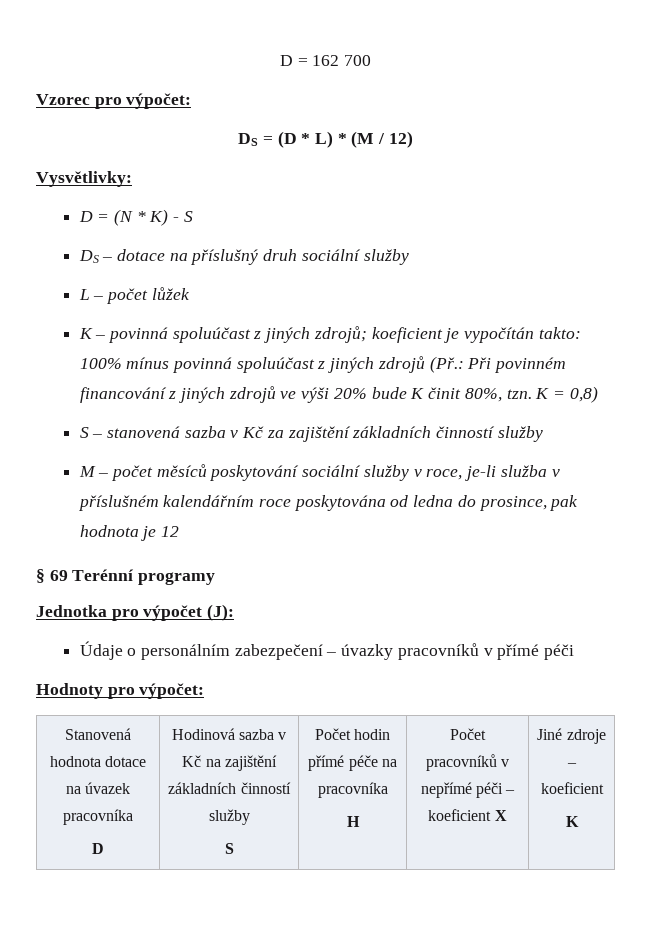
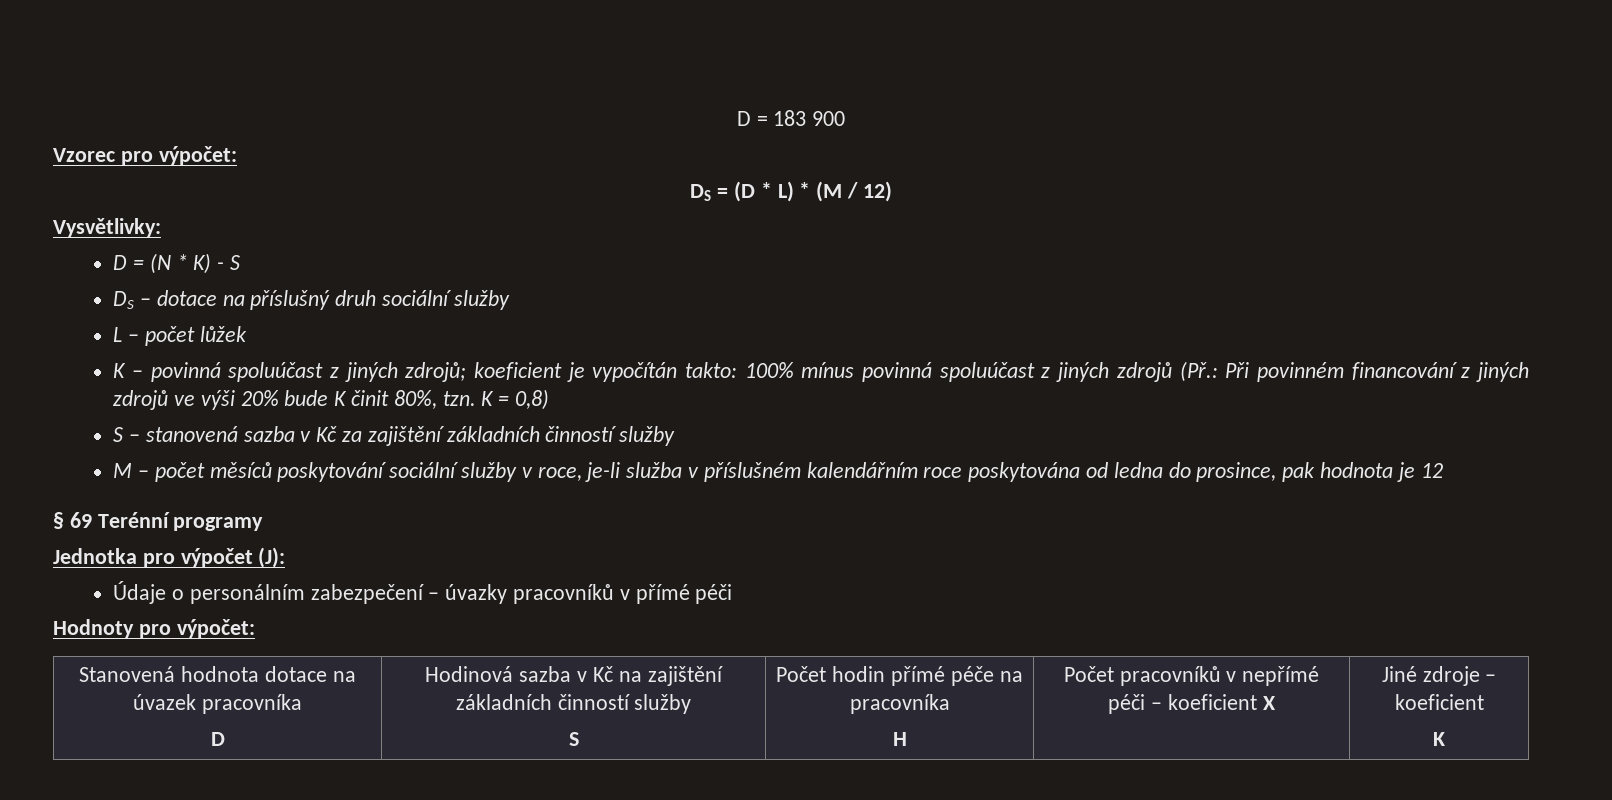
- D = 162 700
+ D = 183 900

